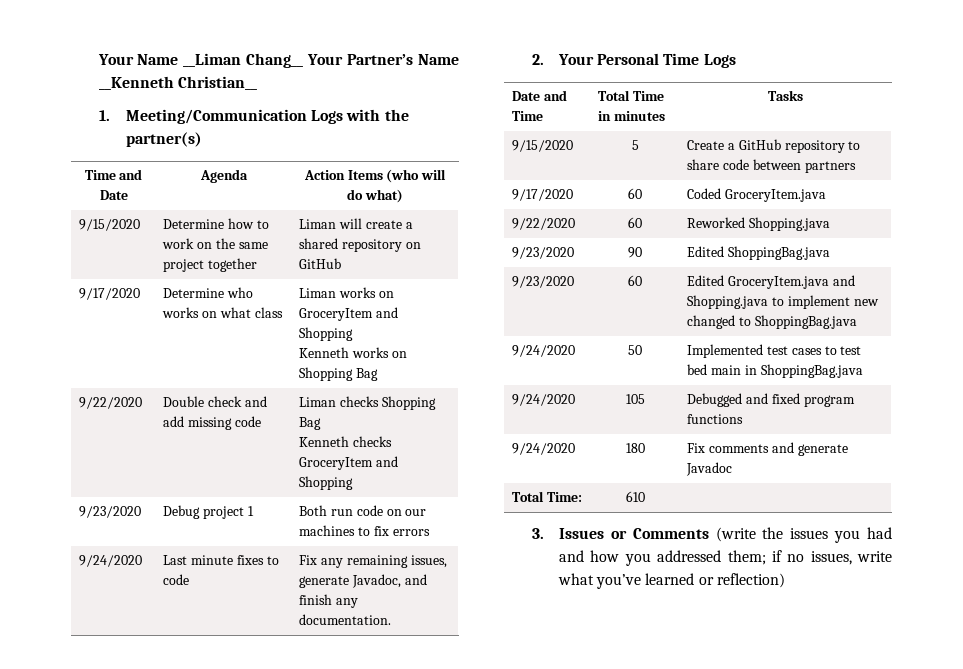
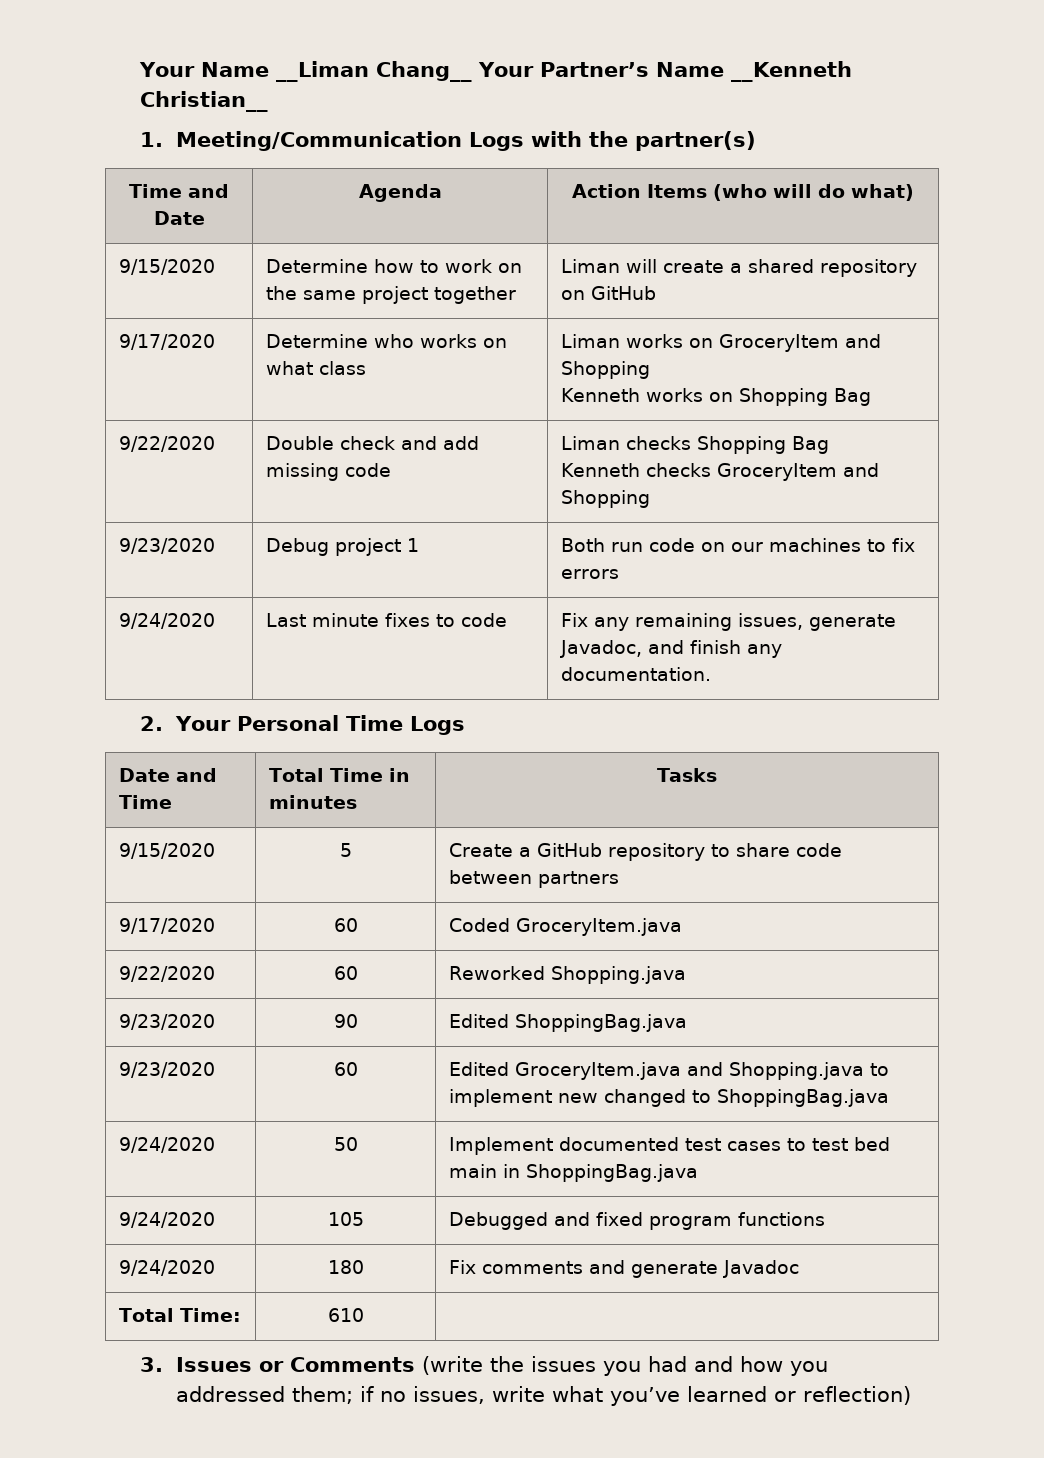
- 9/24/2020 | 50 | Implemented test cases to test bed main in ShoppingBag.java
+ 9/24/2020 | 50 | Implement documented test cases to test bed main in ShoppingBag.java

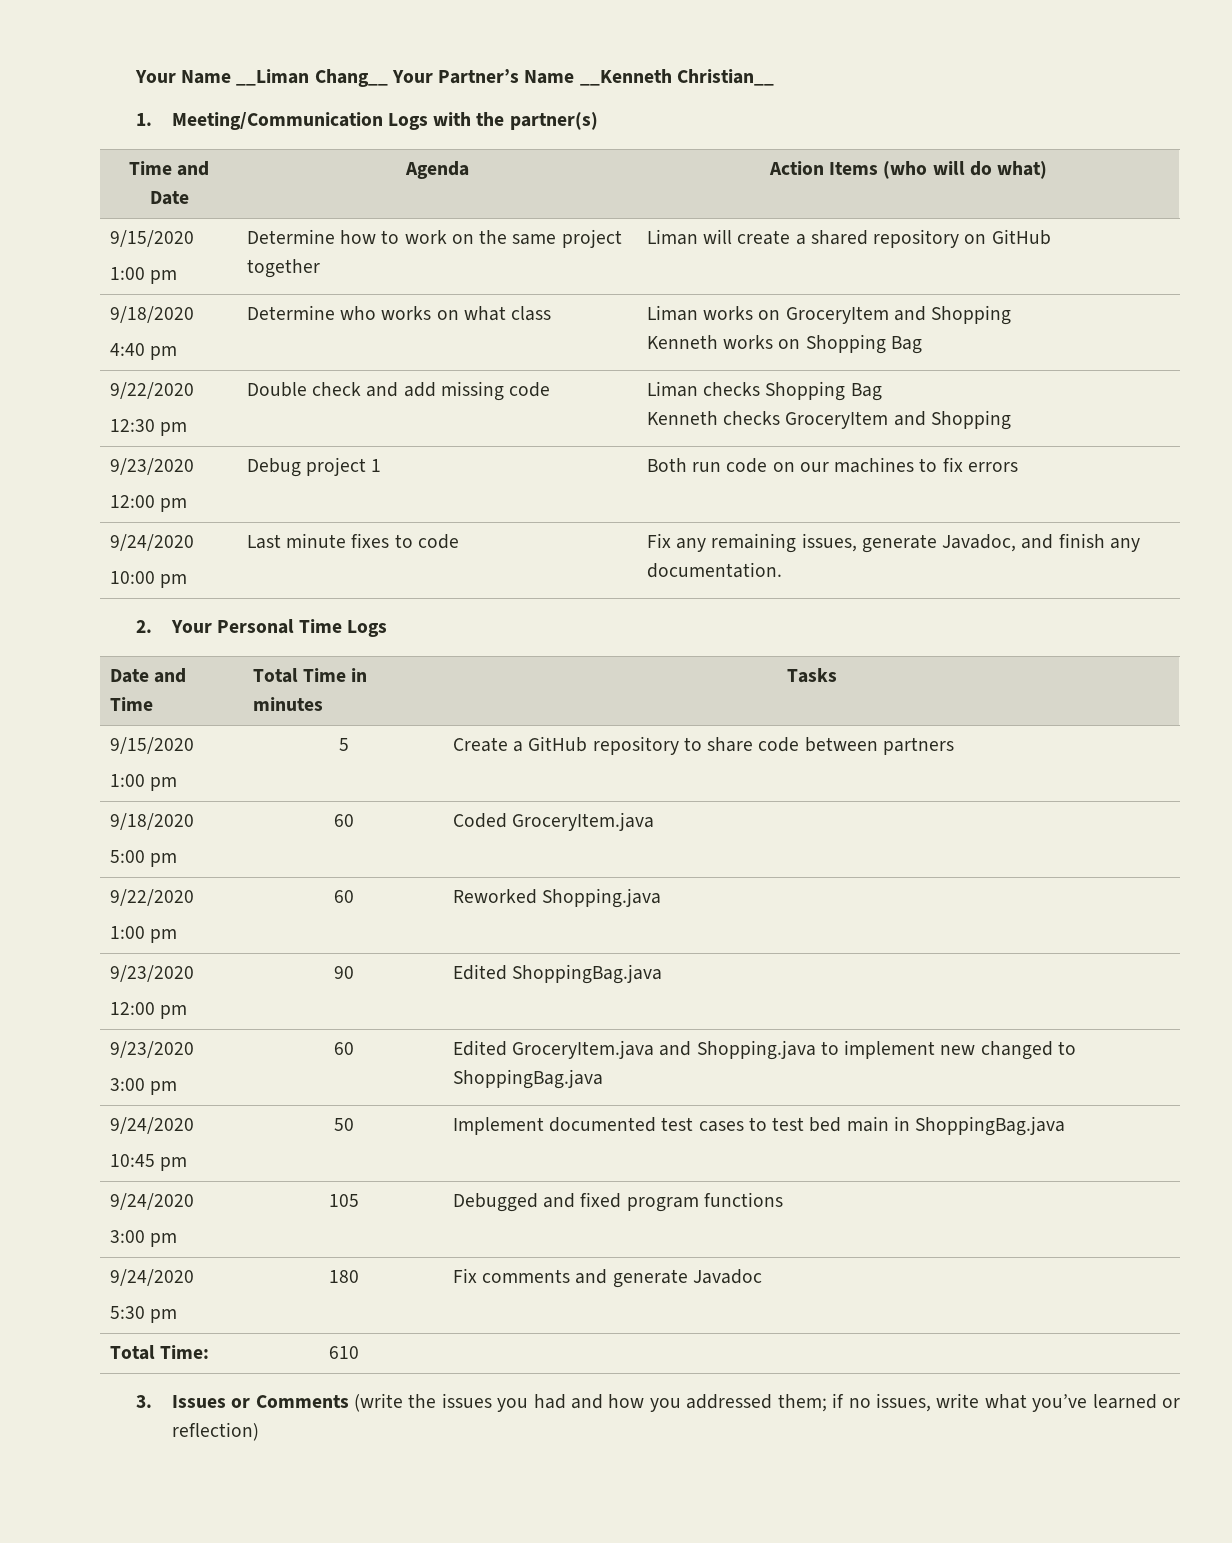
  Time and Date | Agenda | Action Items (who will do what)
- 9/15/2020 | Determine how to work on the same project together | Liman will create a shared repository on GitHub
- 9/17/2020 | Determine who works on what class | Liman works on GroceryItem and Shopping
+ 9/15/2020
+ 1:00 pm | Determine how to work on the same project together | Liman will create a shared repository on GitHub
+ 9/18/2020
+ 4:40 pm | Determine who works on what class | Liman works on GroceryItem and Shopping
  Kenneth works on Shopping Bag
- 9/22/2020 | Double check and add missing code | Liman checks Shopping Bag
+ 9/22/2020
+ 12:30 pm | Double check and add missing code | Liman checks Shopping Bag
  Kenneth checks GroceryItem and Shopping
- 9/23/2020 | Debug project 1 | Both run code on our machines to fix errors
- 9/24/2020 | Last minute fixes to code | Fix any remaining issues, generate Javadoc, and finish any documentation.
+ 9/23/2020
+ 12:00 pm | Debug project 1 | Both run code on our machines to fix errors
+ 9/24/2020
+ 10:00 pm | Last minute fixes to code | Fix any remaining issues, generate Javadoc, and finish any documentation.
  Date and Time | Total Time in minutes | Tasks
- 9/15/2020 | 5 | Create a GitHub repository to share code between partners
- 9/17/2020 | 60 | Coded GroceryItem.java
- 9/22/2020 | 60 | Reworked Shopping.java
- 9/23/2020 | 90 | Edited ShoppingBag.java
- 9/23/2020 | 60 | Edited GroceryItem.java and Shopping.java to implement new changed to ShoppingBag.java
- 9/24/2020 | 50 | Implement documented test cases to test bed main in ShoppingBag.java
- 9/24/2020 | 105 | Debugged and fixed program functions
- 9/24/2020 | 180 | Fix comments and generate Javadoc
+ 9/15/2020
+ 1:00 pm | 5 | Create a GitHub repository to share code between partners
+ 9/18/2020
+ 5:00 pm | 60 | Coded GroceryItem.java
+ 9/22/2020
+ 1:00 pm | 60 | Reworked Shopping.java
+ 9/23/2020
+ 12:00 pm | 90 | Edited ShoppingBag.java
+ 9/23/2020
+ 3:00 pm | 60 | Edited GroceryItem.java and Shopping.java to implement new changed to ShoppingBag.java
+ 9/24/2020
+ 10:45 pm | 50 | Implement documented test cases to test bed main in ShoppingBag.java
+ 9/24/2020
+ 3:00 pm | 105 | Debugged and fixed program functions
+ 9/24/2020
+ 5:30 pm | 180 | Fix comments and generate Javadoc

